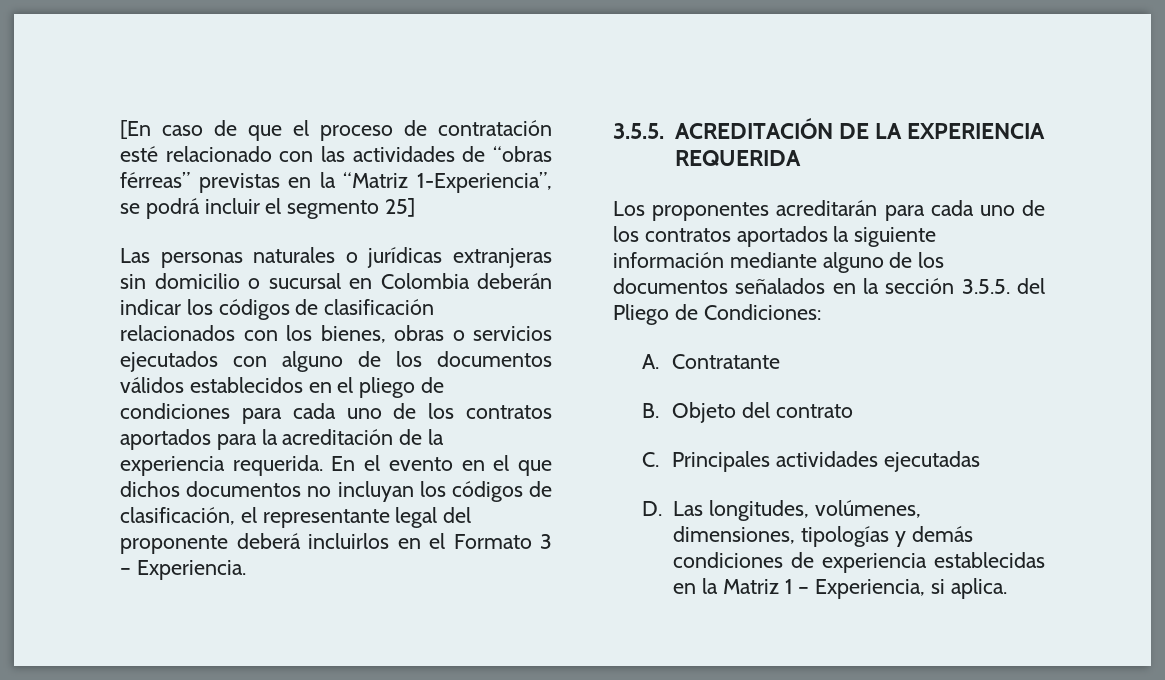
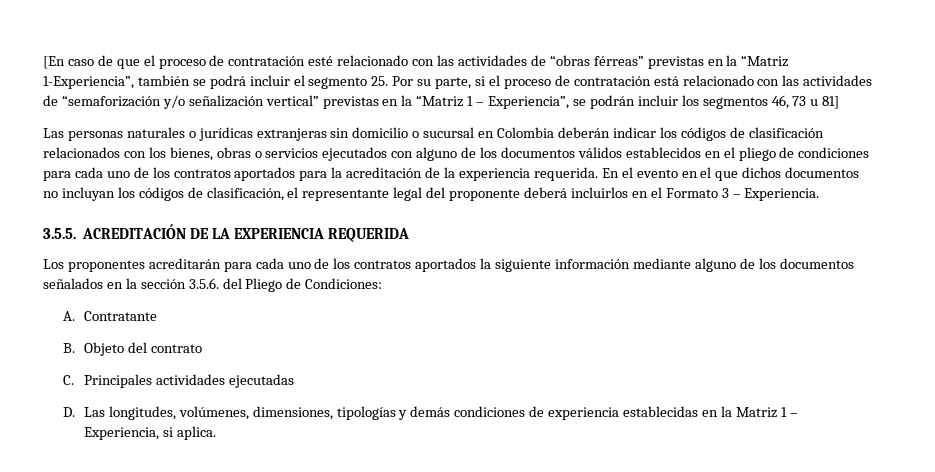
- [En caso de que el proceso de contratación esté relacionado con las actividades de “obras férreas” previstas en la “Matriz 1-Experiencia”, se podrá incluir el segmento 25]
+ [En caso de que el proceso de contratación esté relacionado con las actividades de “obras férreas” previstas en la “Matriz 1-Experiencia”, también se podrá incluir el segmento 25. Por su parte, si el proceso de contratación está relacionado con las actividades de “semaforización y/o señalización vertical” previstas en la “Matriz 1 – Experiencia”, se podrán incluir los segmentos 46, 73 u 81]
- Los proponentes acreditarán para cada uno de los contratos aportados la siguiente información mediante alguno de los documentos señalados en la sección 3.5.5. del Pliego de Condiciones:
+ Los proponentes acreditarán para cada uno de los contratos aportados la siguiente información mediante alguno de los documentos señalados en la sección 3.5.6. del Pliego de Condiciones:

